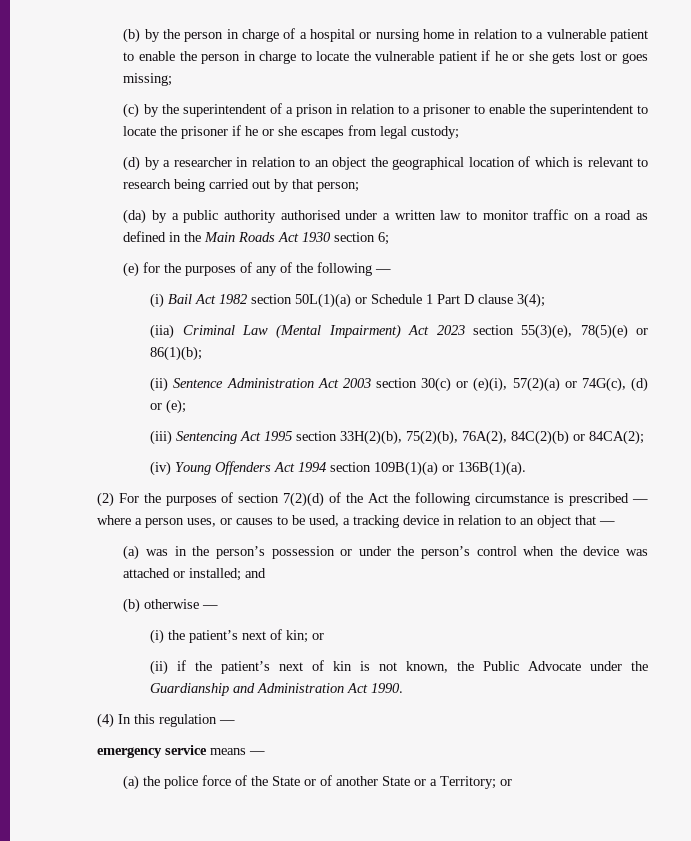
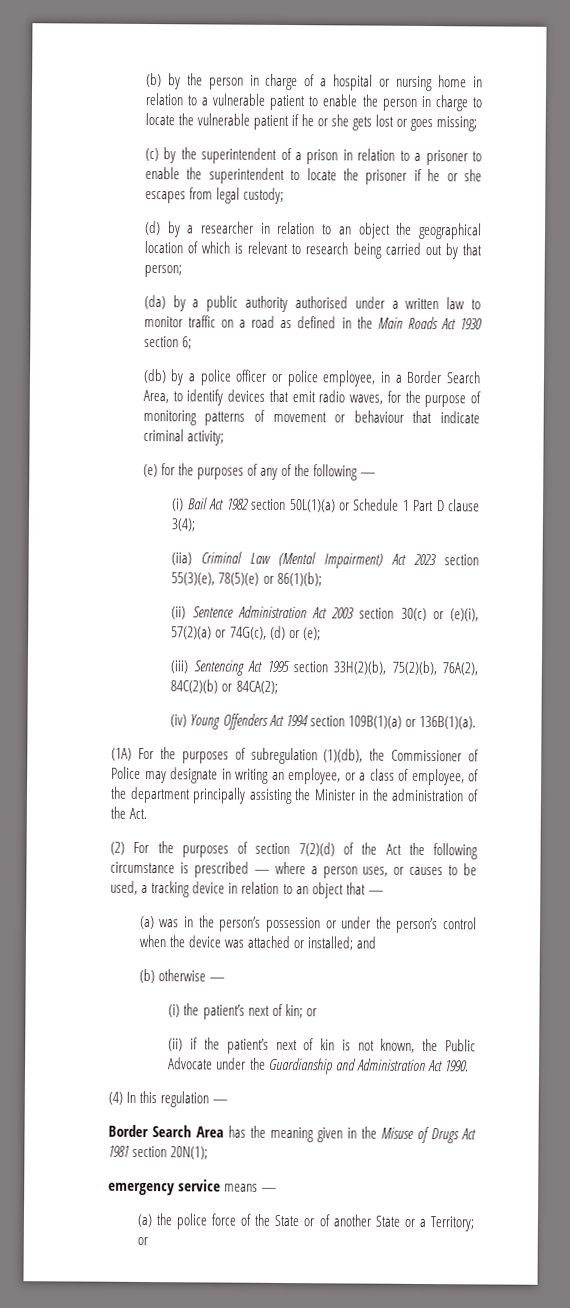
+ (db) by a police officer or police employee, in a Border Search Area, to identify devices that emit radio waves, for the purpose of monitoring patterns of movement or behaviour that indicate criminal activity;
+ (1A) For the purposes of subregulation (1)(db), the Commissioner of Police may designate in writing an employee, or a class of employee, of the department principally assisting the Minister in the administration of the Act.
+ Border Search Area has the meaning given in the Misuse of Drugs Act 1981 section 20N(1);

